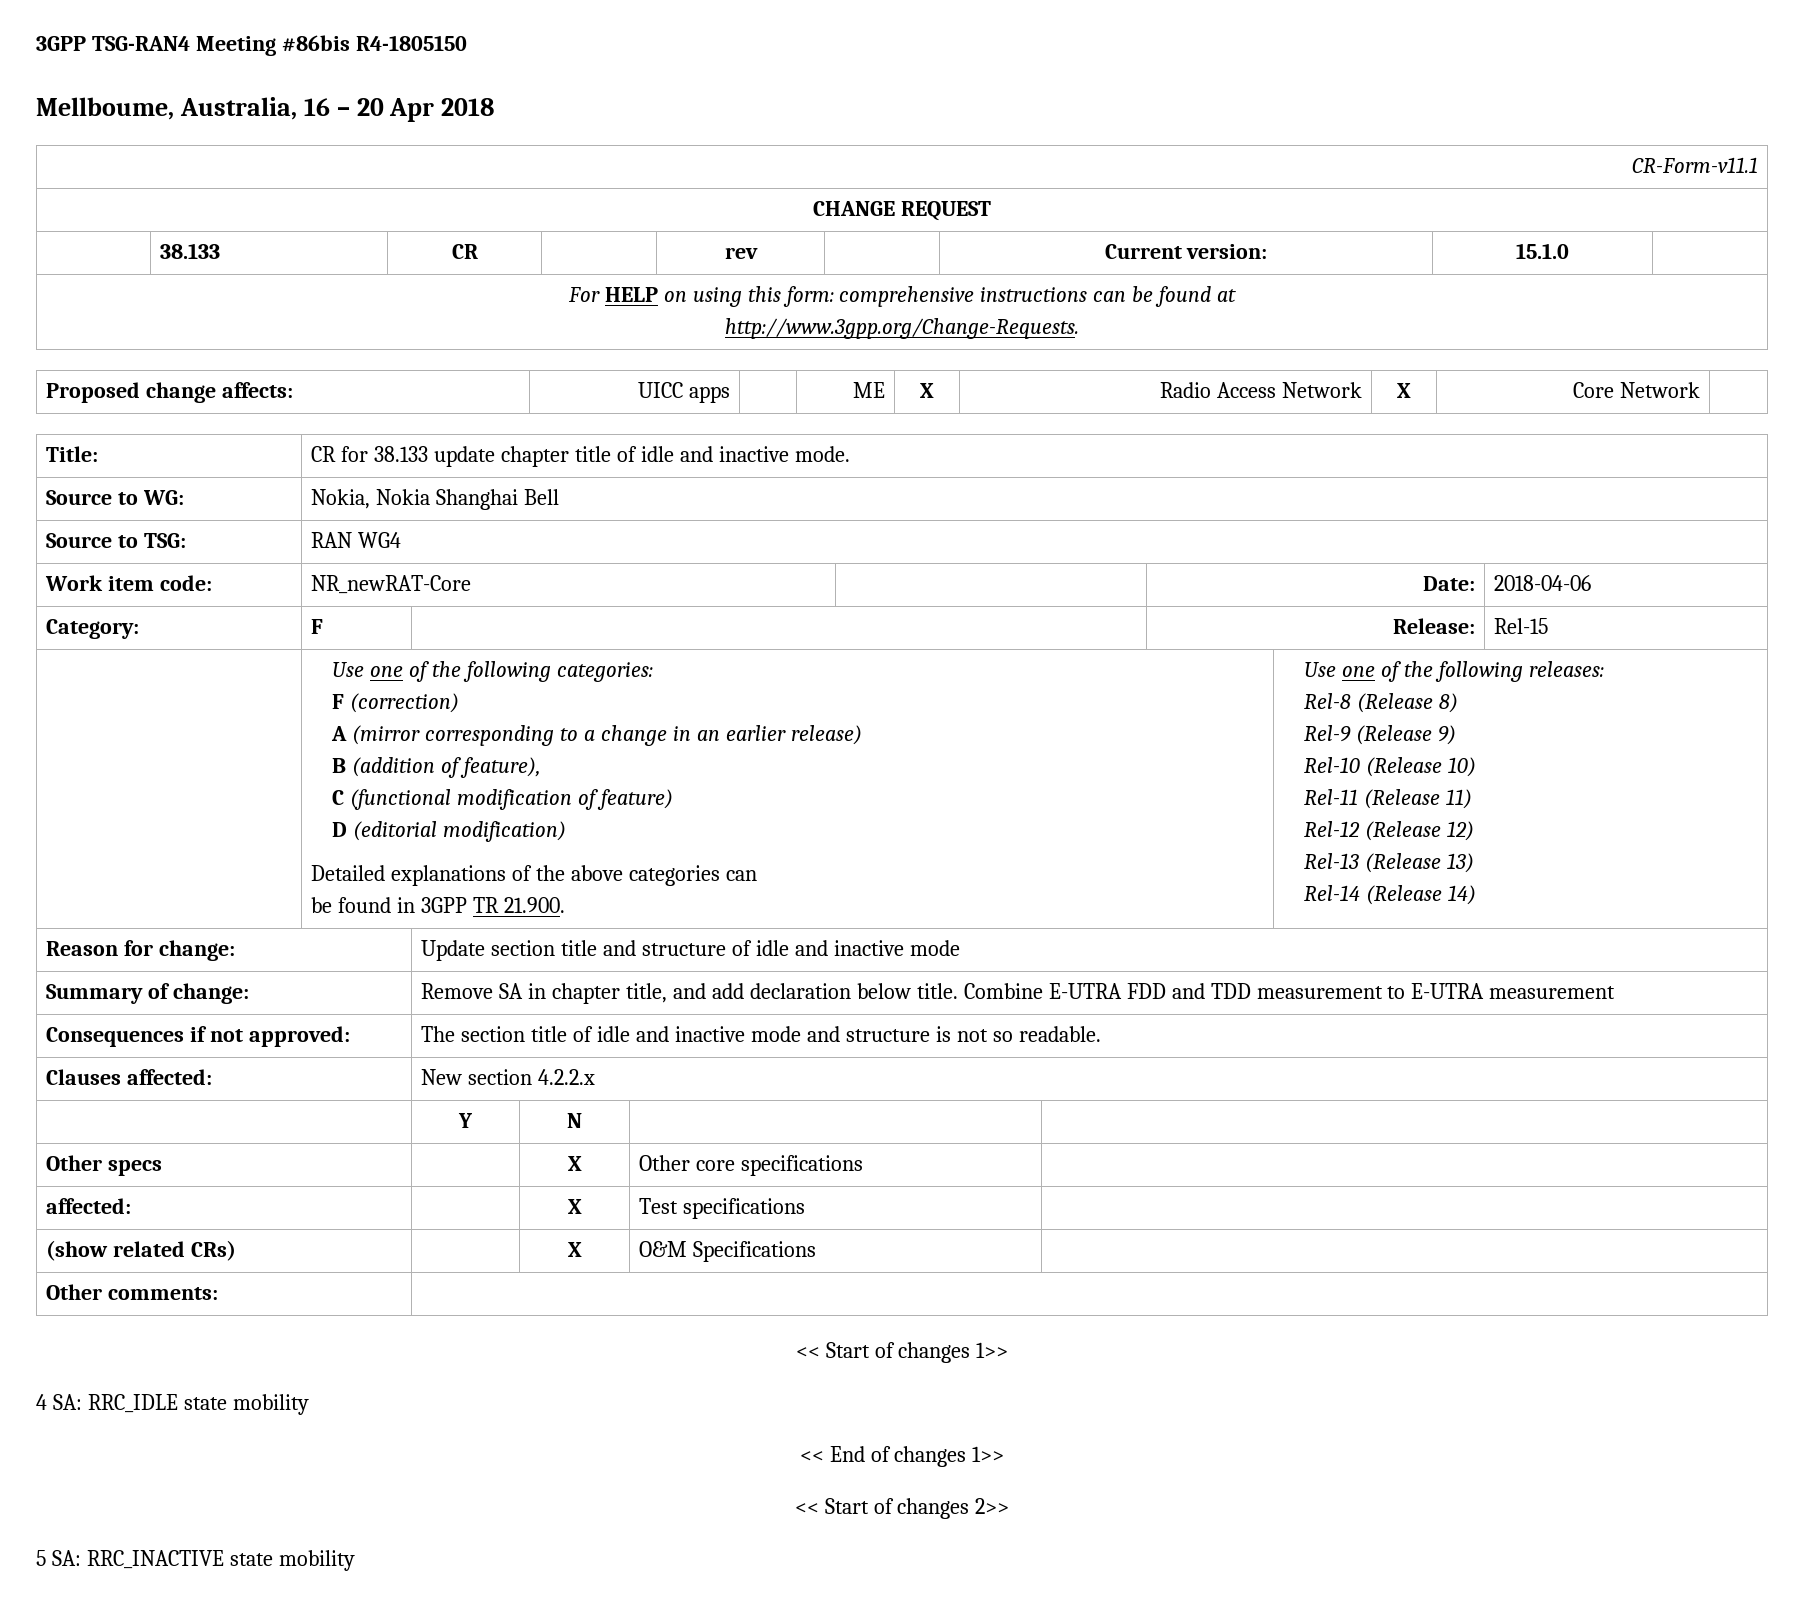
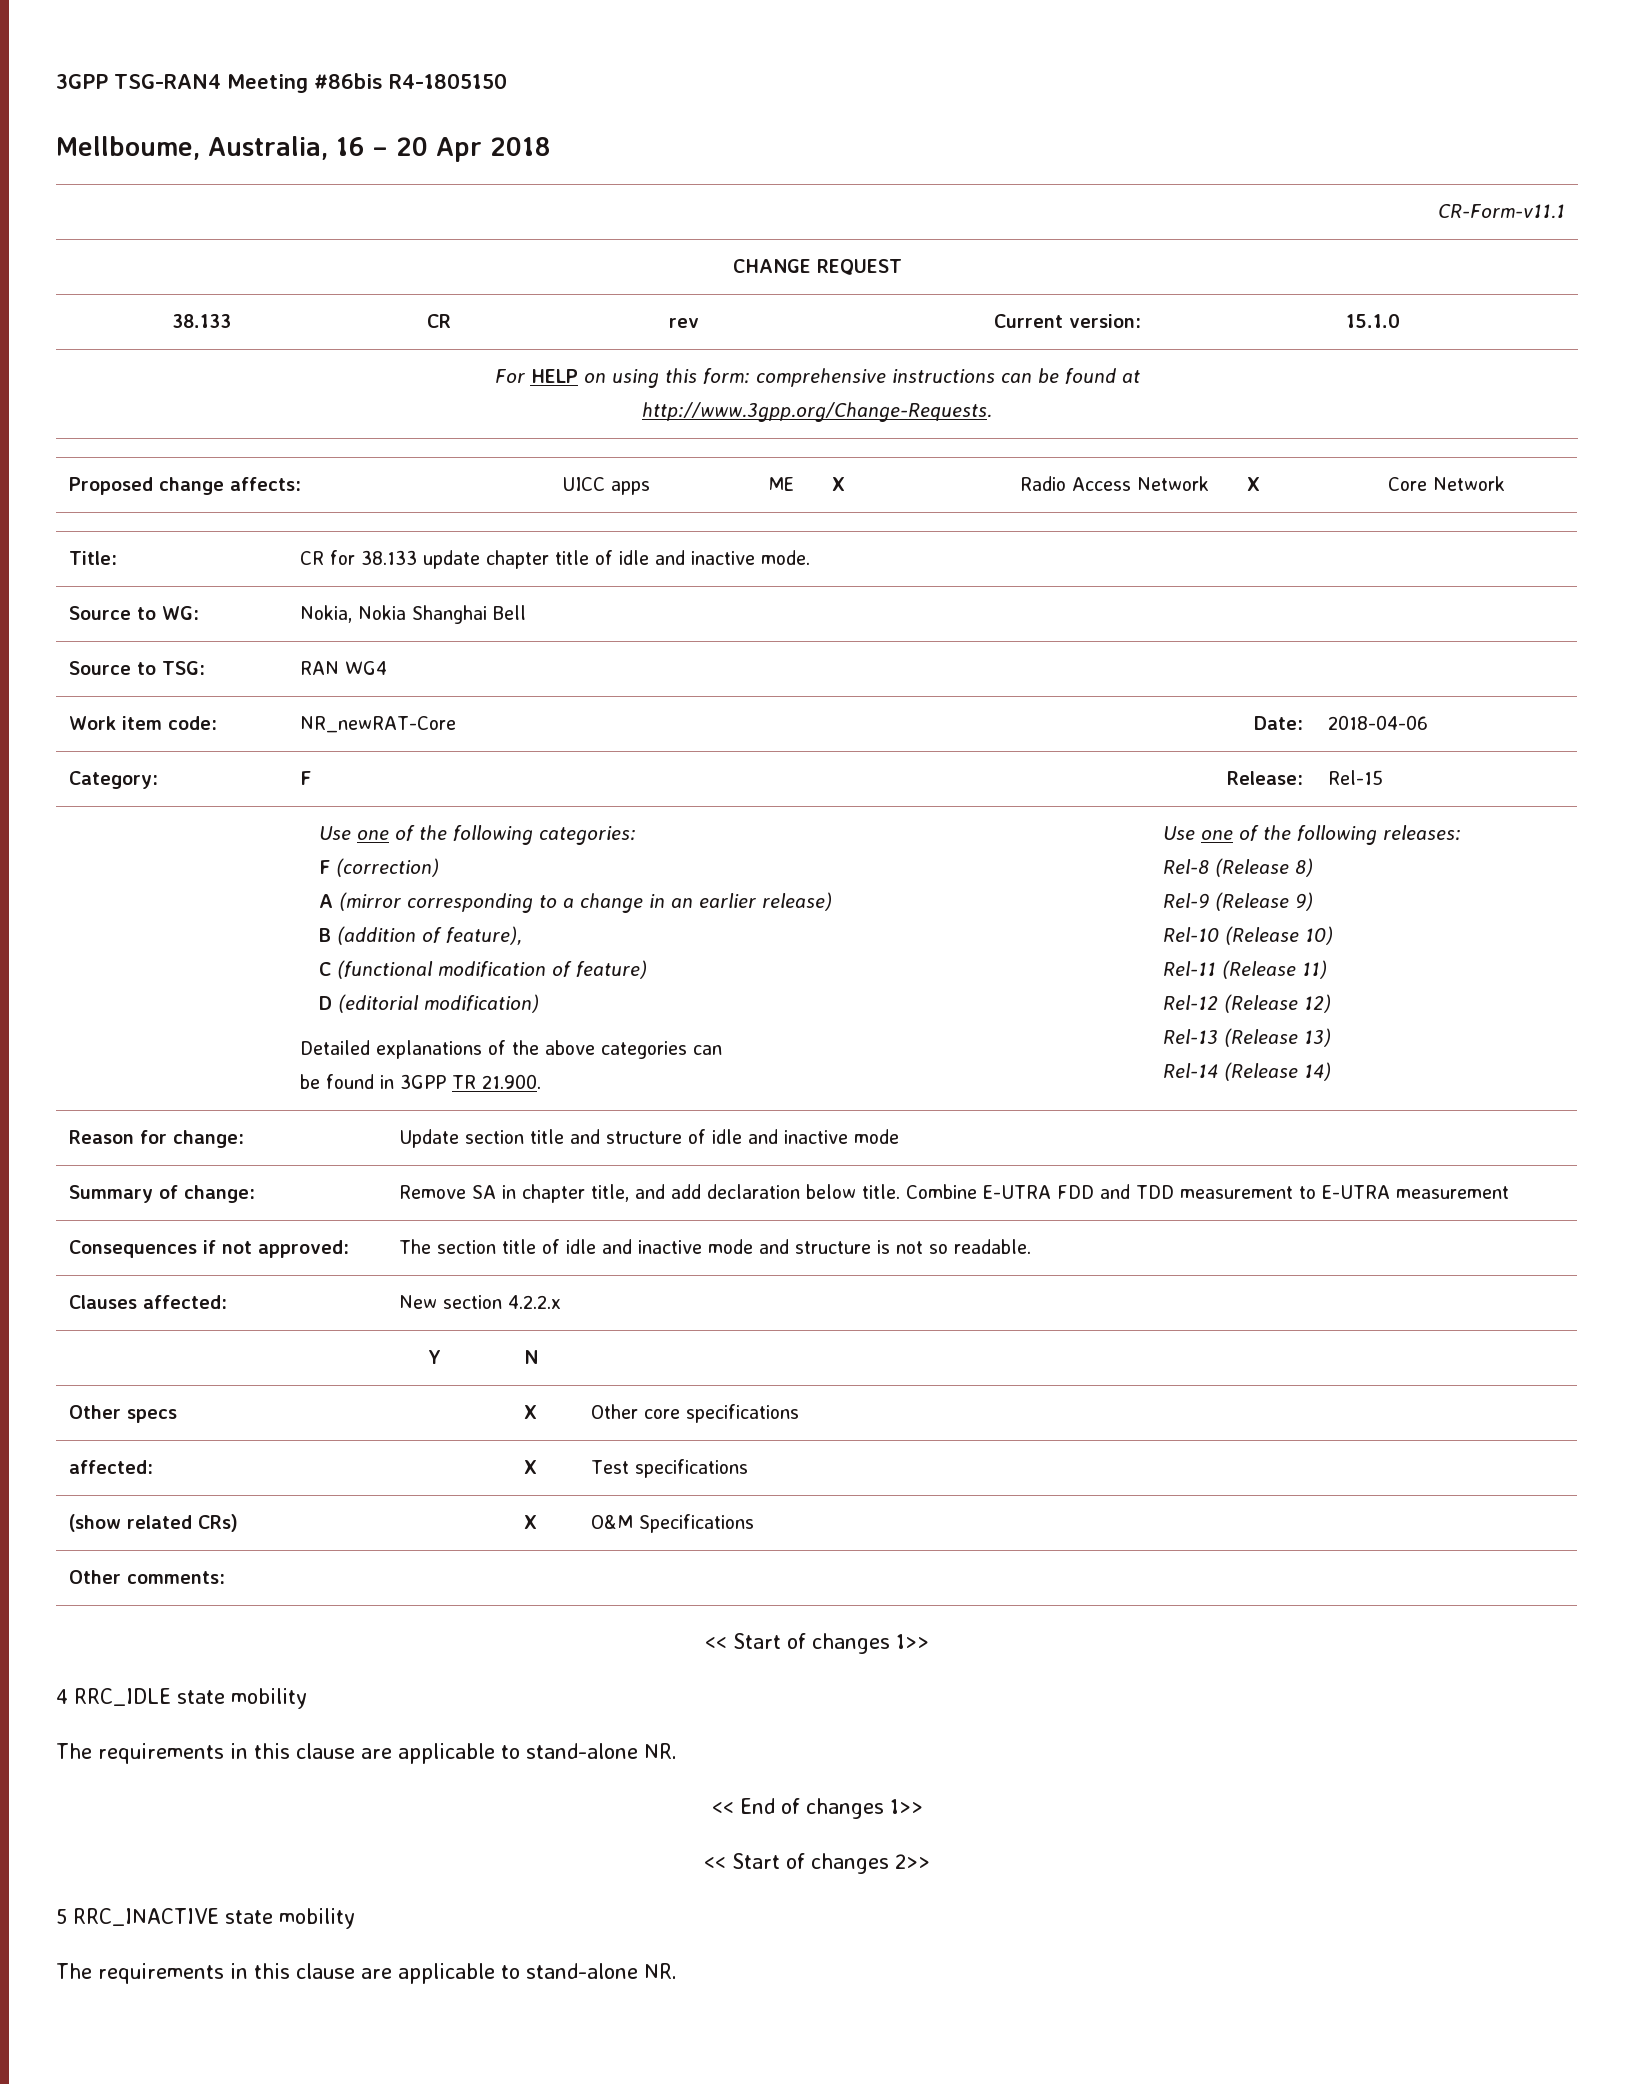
- 4 SA: RRC_IDLE state mobility
+ 4 RRC_IDLE state mobility
+ The requirements in this clause are applicable to stand-alone NR.
- 5 SA: RRC_INACTIVE state mobility
+ 5 RRC_INACTIVE state mobility
+ The requirements in this clause are applicable to stand-alone NR.

